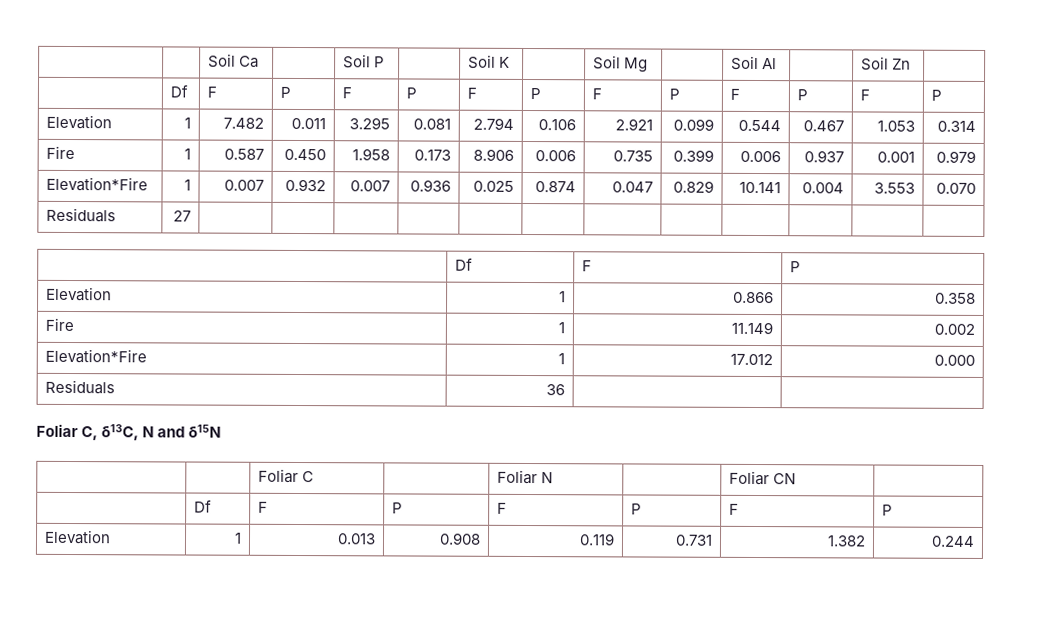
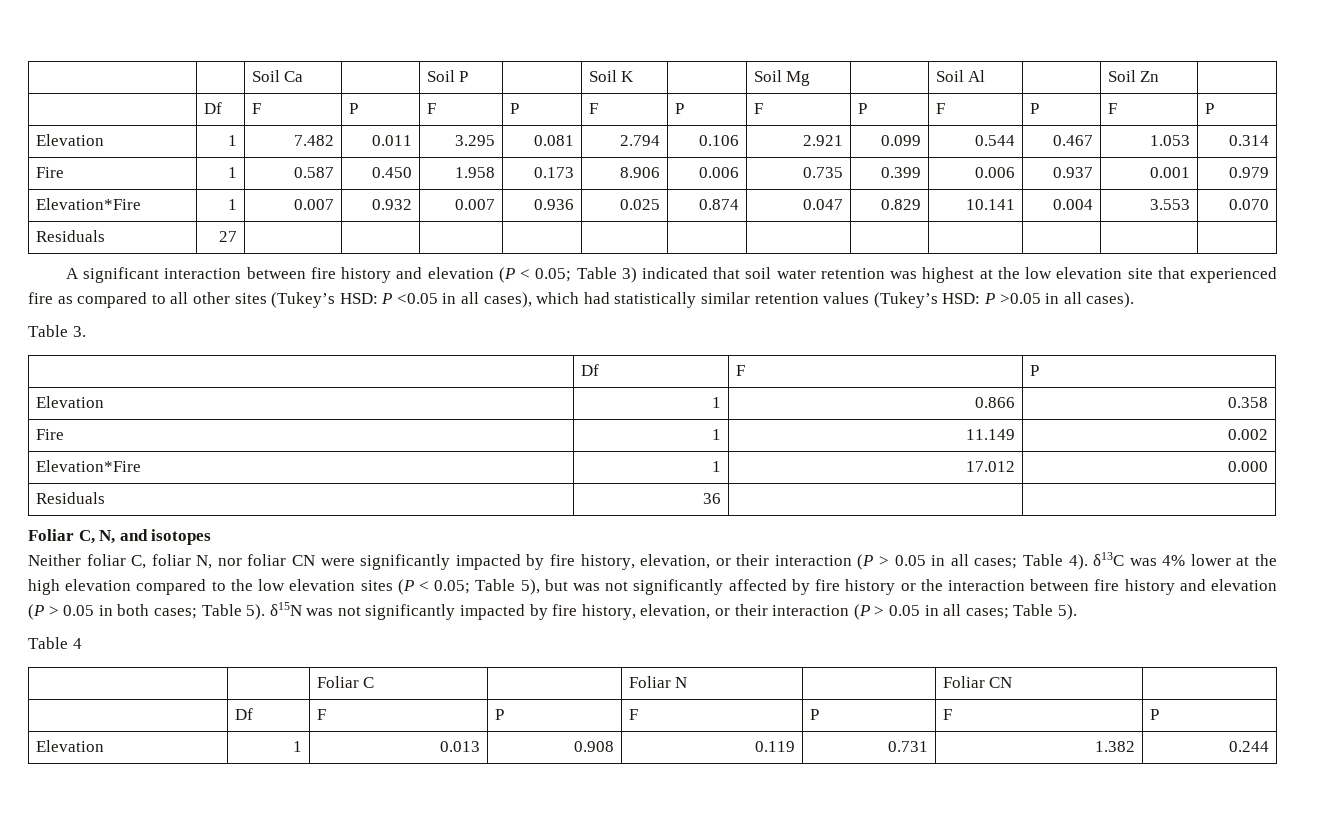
+ A significant interaction between fire history and elevation (P < 0.05; Table 3) indicated that soil water retention was highest at the low elevation site that experienced fire as compared to all other sites (Tukey’s HSD: P <0.05 in all cases), which had statistically similar retention values (Tukey’s HSD: P >0.05 in all cases).
+ Table 3.
- Foliar C, δ13C, N and δ15N
+ Foliar C, N, and isotopes
+ Neither foliar C, foliar N, nor foliar CN were significantly impacted by fire history, elevation, or their interaction (P > 0.05 in all cases; Table 4). δ13C was 4% lower at the high elevation compared to the low elevation sites (P < 0.05; Table 5), but was not significantly affected by fire history or the interaction between fire history and elevation (P > 0.05 in both cases; Table 5). δ15N was not significantly impacted by fire history, elevation, or their interaction (P > 0.05 in all cases; Table 5).
+ Table 4

